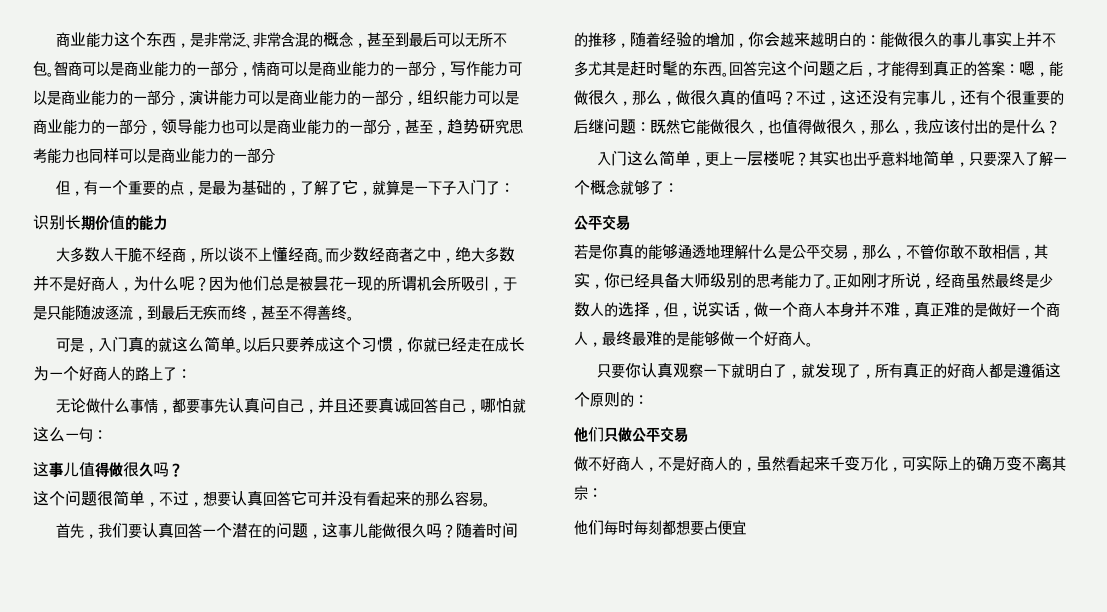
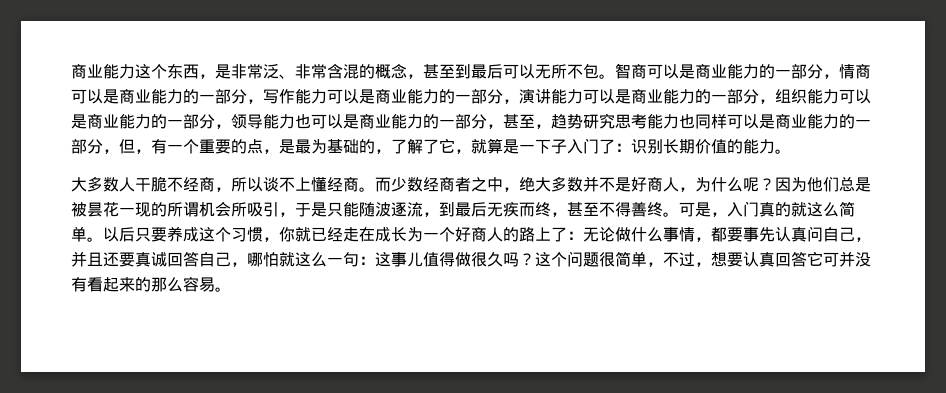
- 智商可以是商业能力的一部分，情商可以是商业能力的一部分，写作能力可以是商业能力的一部分，演讲能力可以是商业能力的一部分，组织能力可以是商业能力的一部分，领导能力也可以是商业能力的一部分，甚至，趋势研究思考能力也同样可以是商业能力的一部分
- 但，有一个重要的点，是最为基础的，了解了它，就算是一下子入门了：
- 识别长期价值的能力
+ 智商可以是商业能力的一部分，情商可以是商业能力的一部分，写作能力可以是商业能力的一部分，演讲能力可以是商业能力的一部分，组织能力可以是商业能力的一部分，领导能力也可以是商业能力的一部分，甚至，趋势研究思考能力也同样可以是商业能力的一部分，但，有一个重要的点，是最为基础的，了解了它，就算是一下子入门了：识别长期价值的能力。
- 因为他们总是被昙花一现的所谓机会所吸引，于是只能随波逐流，到最后无疾而终，甚至不得善终。
- 可是，入门真的就这么简单。
+ 因为他们总是被昙花一现的所谓机会所吸引，于是只能随波逐流，到最后无疾而终，甚至不得善终。可是，入门真的就这么简单。
- 以后只要养成这个习惯，你就已经走在成长为一个好商人的路上了：
- 无论做什么事情，都要事先认真问自己，并且还要真诚回答自己，哪怕就这么一句：
- 这事儿值得做很久吗？
- 这个问题很简单，不过，想要认真回答它可并没有看起来的那么容易。
+ 以后只要养成这个习惯，你就已经走在成长为一个好商人的路上了：无论做什么事情，都要事先认真问自己，并且还要真诚回答自己，哪怕就这么一句：这事儿值得做很久吗？这个问题很简单，不过，想要认真回答它可并没有看起来的那么容易。
- 首先，我们要认真回答一个潜在的问题，这事儿能做很久吗？随着时间的推移，随着经验的增加，你会越来越明白的：能做很久的事儿事实上并不多尤其是赶时髦的东西。回答完这个问题之后，才能得到真正的答案：嗯，能做很久，那么，做很久真的值吗？不过，这还没有完事儿，还有个很重要的后继问题：既然它能做很久，也值得做很久，那么，我应该付出的是什么？
- 入门这么简单，更上一层楼呢？其实也出乎意料地简单，只要深入了解一个概念就够了：
- 公平交易
- 若是你真的能够通透地理解什么是公平交易，那么，不管你敢不敢相信，其实，你已经具备大师级别的思考能力了。正如刚才所说，经商虽然最终是少数人的选择，但，说实话，做一个商人本身并不难，真正难的是做好一个商人，最终最难的是能够做一个好商人。
- 只要你认真观察一下就明白了，就发现了，所有真正的好商人都是遵循这个原则的：
- 他们只做公平交易
- 做不好商人，不是好商人的，虽然看起来千变万化，可实际上的确万变不离其宗：
- 他们每时每刻都想要占便宜

